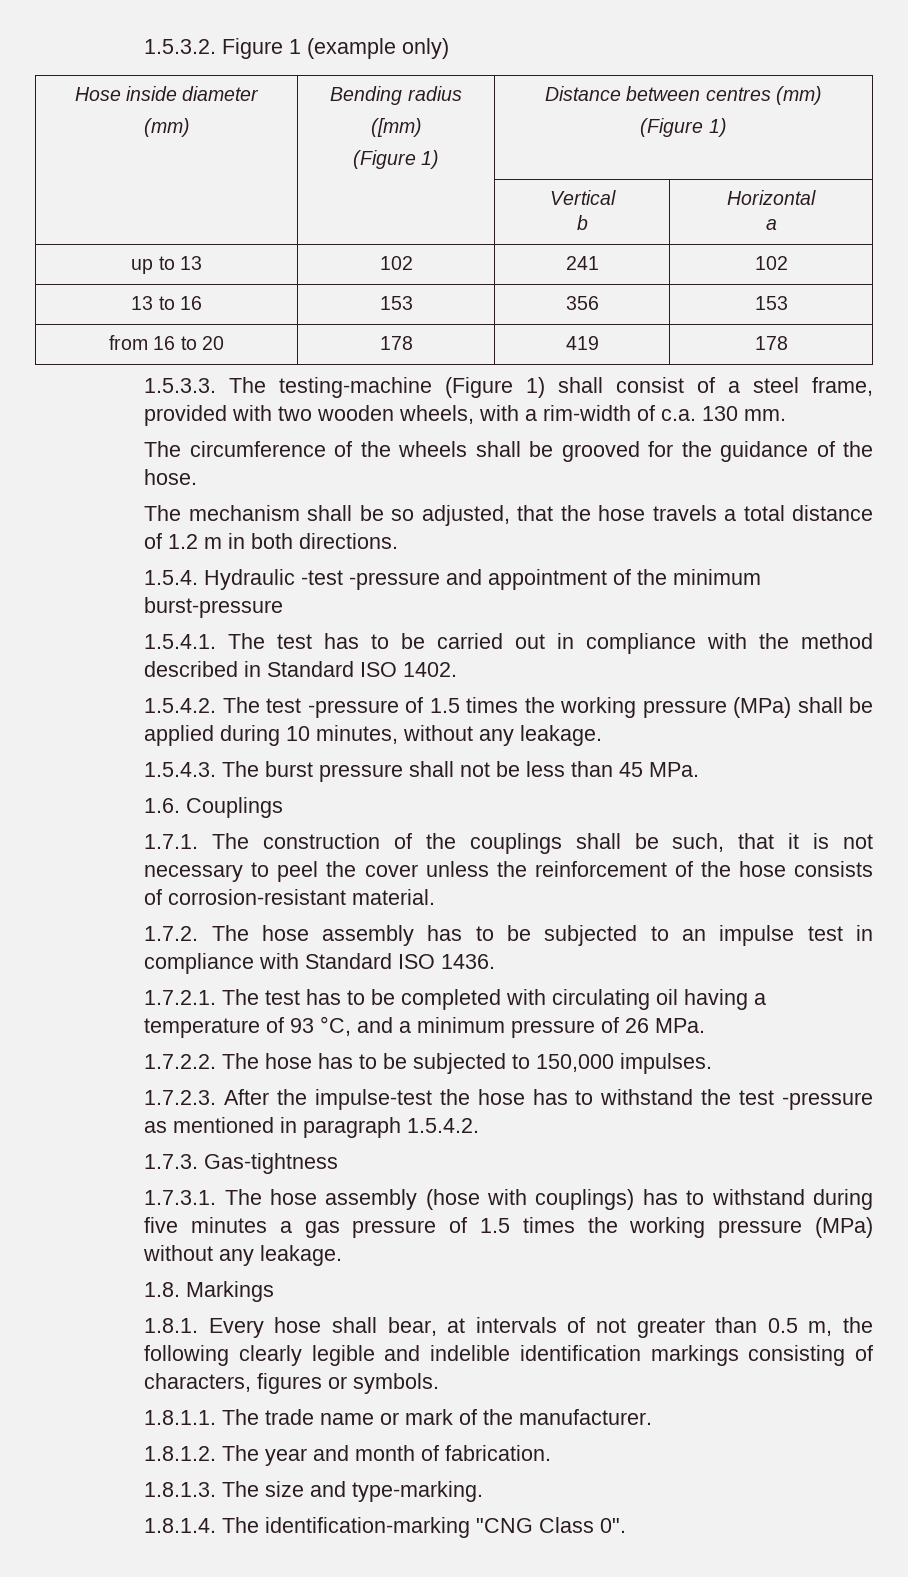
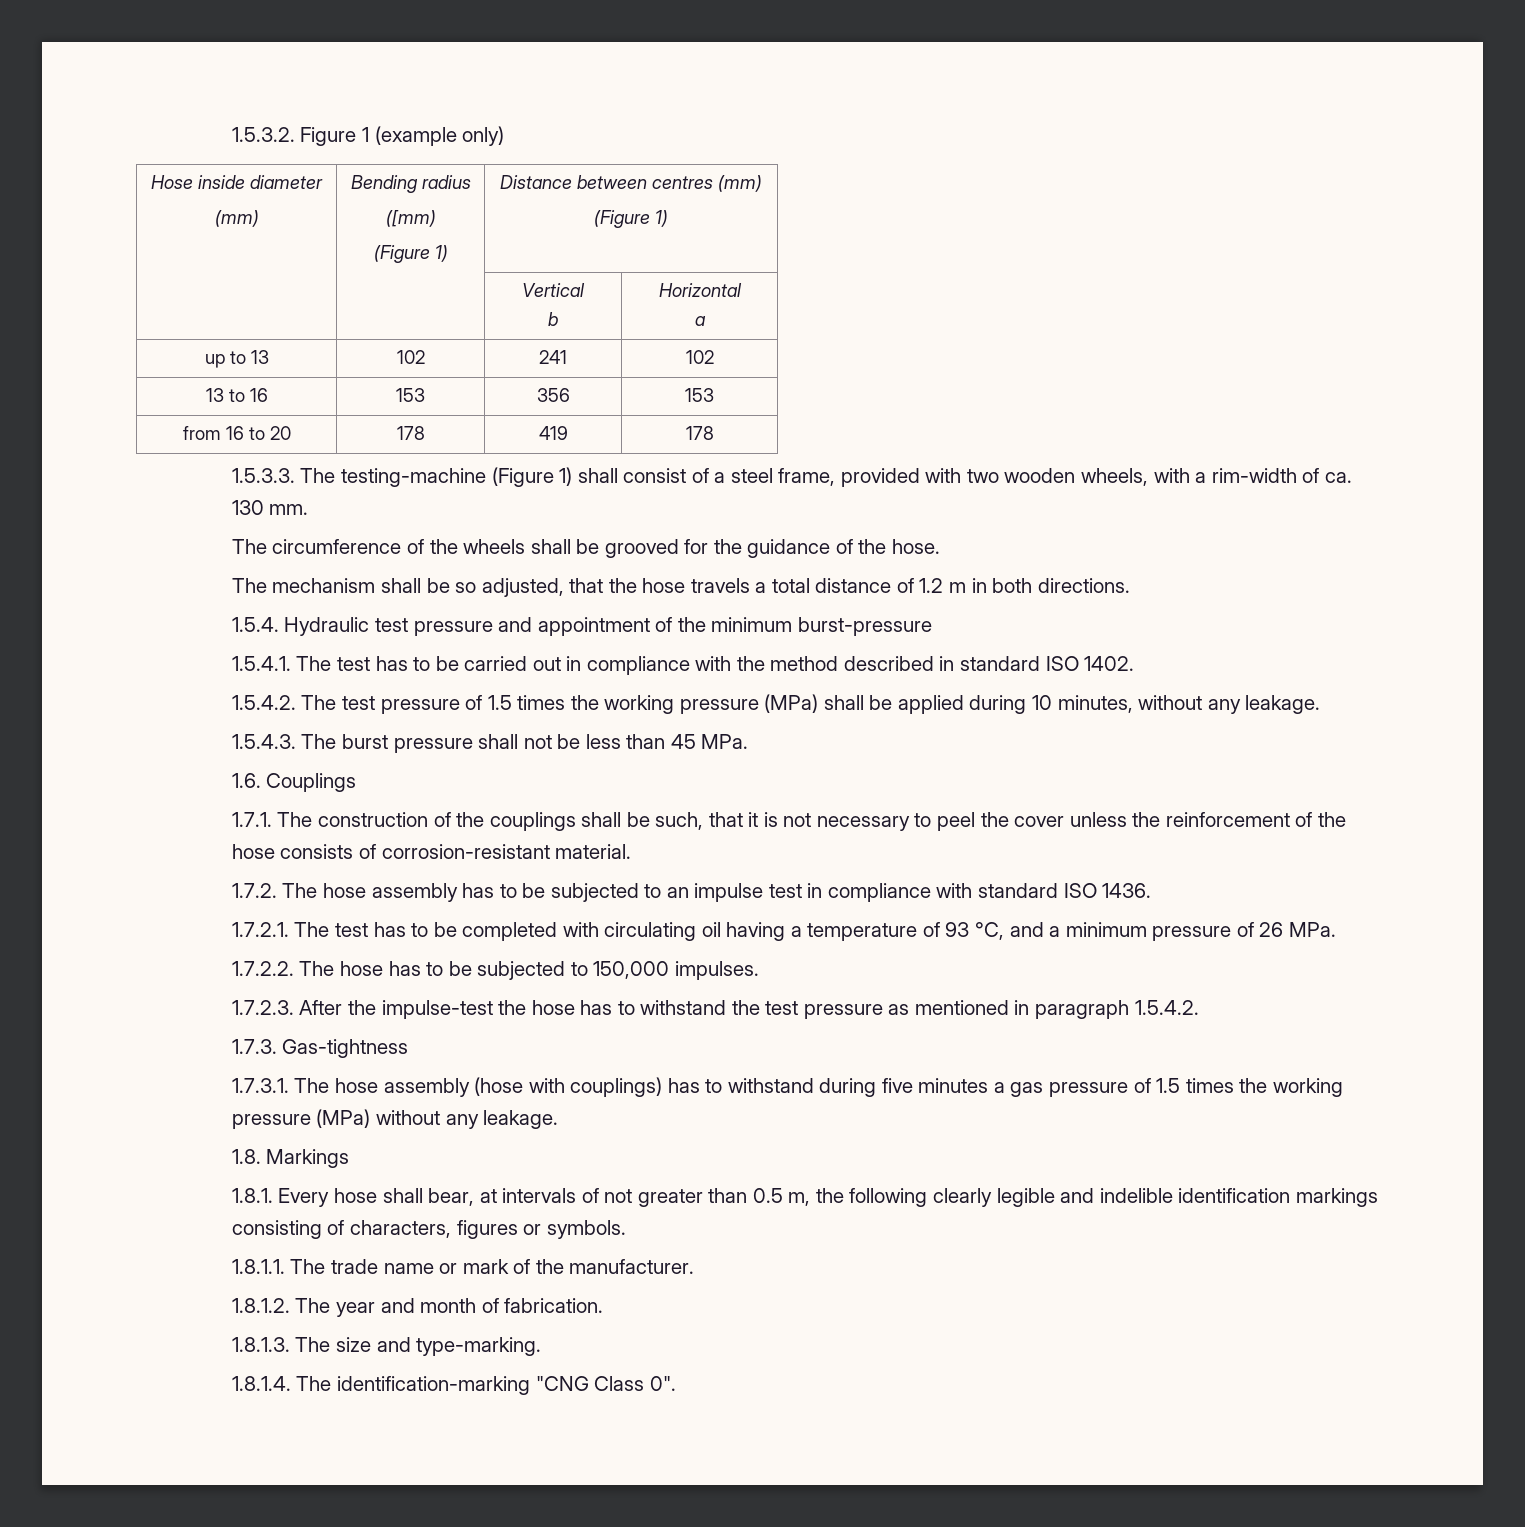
- 1.5.3.3. The testing-machine (Figure 1) shall consist of a steel frame, provided with two wooden wheels, with a rim-width of c.a. 130 mm.
+ 1.5.3.3. The testing-machine (Figure 1) shall consist of a steel frame, provided with two wooden wheels, with a rim-width of ca. 130 mm.
- 1.5.4. Hydraulic -test -pressure and appointment of the minimum burst-pressure
+ 1.5.4. Hydraulic test pressure and appointment of the minimum burst-pressure
- 1.5.4.1. The test has to be carried out in compliance with the method described in Standard ISO 1402.
+ 1.5.4.1. The test has to be carried out in compliance with the method described in standard ISO 1402.
- 1.5.4.2. The test -pressure of 1.5 times the working pressure (MPa) shall be applied during 10 minutes, without any leakage.
+ 1.5.4.2. The test pressure of 1.5 times the working pressure (MPa) shall be applied during 10 minutes, without any leakage.
- 1.7.2. The hose assembly has to be subjected to an impulse test in compliance with Standard ISO 1436.
+ 1.7.2. The hose assembly has to be subjected to an impulse test in compliance with standard ISO 1436.
- 1.7.2.3. After the impulse-test the hose has to withstand the test -pressure as mentioned in paragraph 1.5.4.2.
+ 1.7.2.3. After the impulse-test the hose has to withstand the test pressure as mentioned in paragraph 1.5.4.2.

